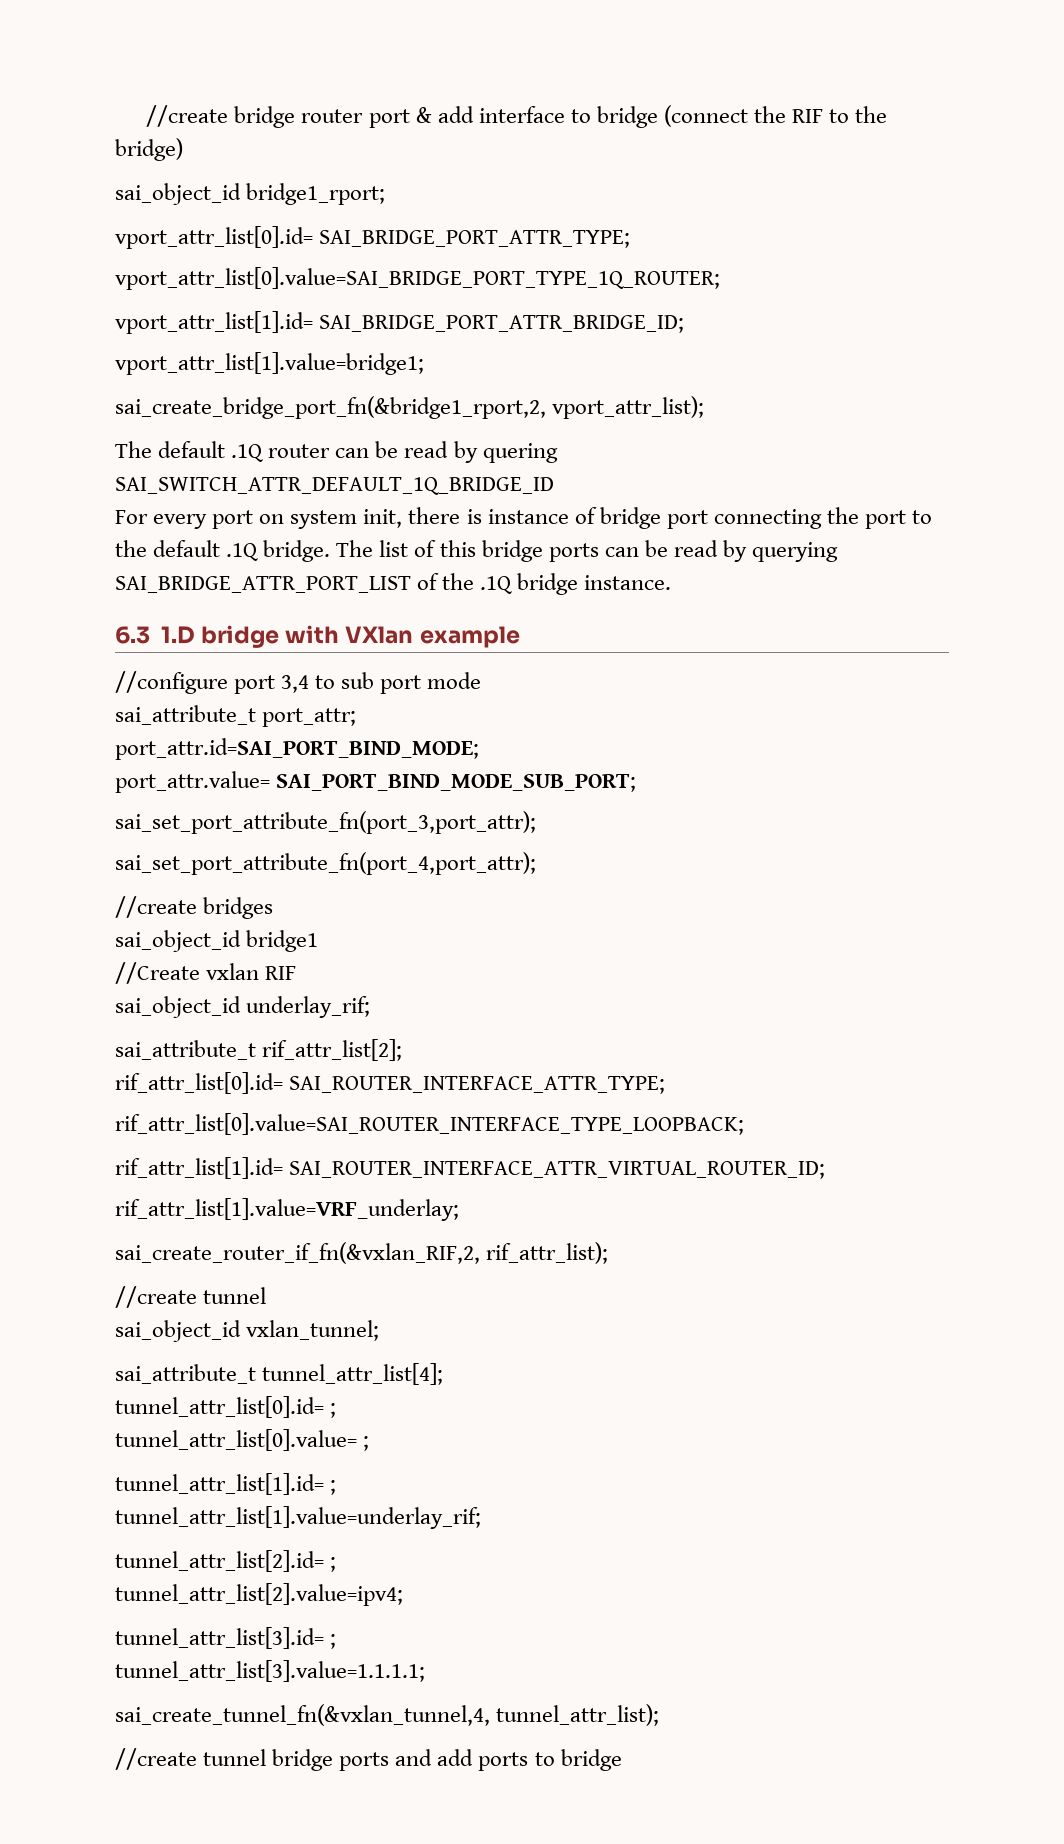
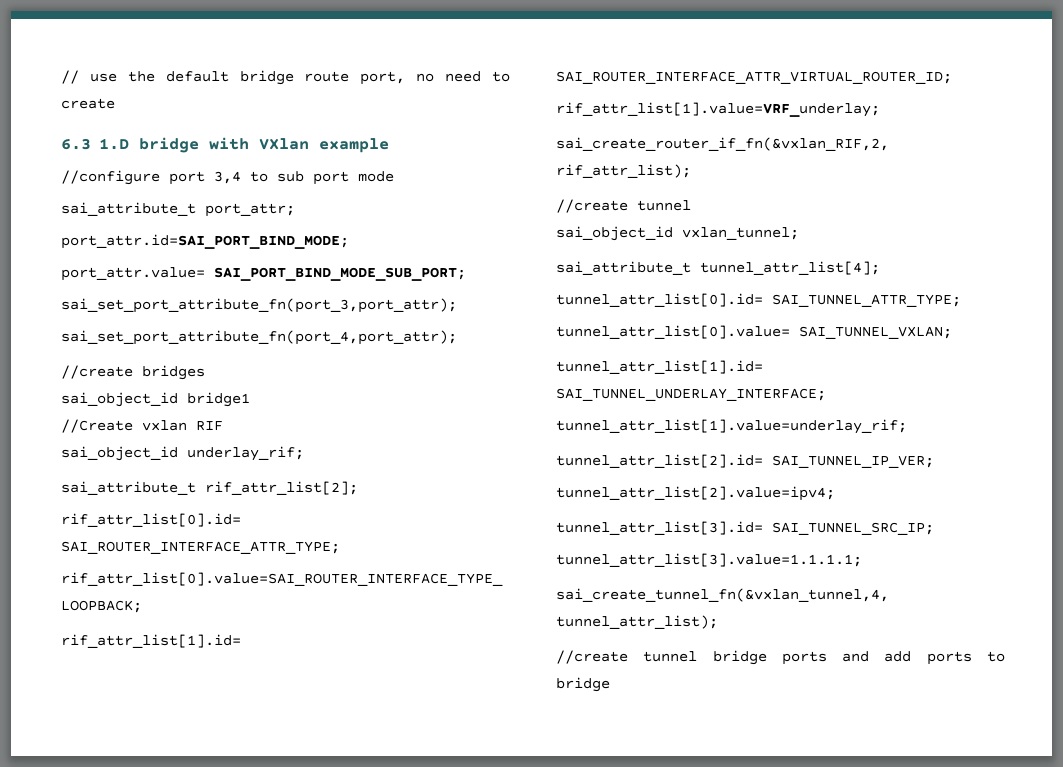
- //create bridge router port & add interface to bridge (connect the RIF to the bridge)
- sai_object_id bridge1_rport;
- vport_attr_list[0].id= SAI_BRIDGE_PORT_ATTR_TYPE;
- vport_attr_list[0].value=SAI_BRIDGE_PORT_TYPE_1Q_ROUTER;
- vport_attr_list[1].id= SAI_BRIDGE_PORT_ATTR_BRIDGE_ID;
- vport_attr_list[1].value=bridge1;
- sai_create_bridge_port_fn(&bridge1_rport,2, vport_attr_list);
- The default .1Q router can be read by quering SAI_SWITCH_ATTR_DEFAULT_1Q_BRIDGE_ID
- For every port on system init, there is instance of bridge port connecting the port to the default .1Q bridge. The list of this bridge ports can be read by querying SAI_BRIDGE_ATTR_PORT_LIST of the .1Q bridge instance.
+ // use the default bridge route port, no need to create
- tunnel_attr_list[0].id= ;
+ tunnel_attr_list[0].id= SAI_TUNNEL_ATTR_TYPE;
- tunnel_attr_list[0].value= ;
+ tunnel_attr_list[0].value= SAI_TUNNEL_VXLAN;
- tunnel_attr_list[1].id= ;
+ tunnel_attr_list[1].id= SAI_TUNNEL_UNDERLAY_INTERFACE;
- tunnel_attr_list[2].id= ;
+ tunnel_attr_list[2].id= SAI_TUNNEL_IP_VER;
- tunnel_attr_list[3].id= ;
+ tunnel_attr_list[3].id= SAI_TUNNEL_SRC_IP;

